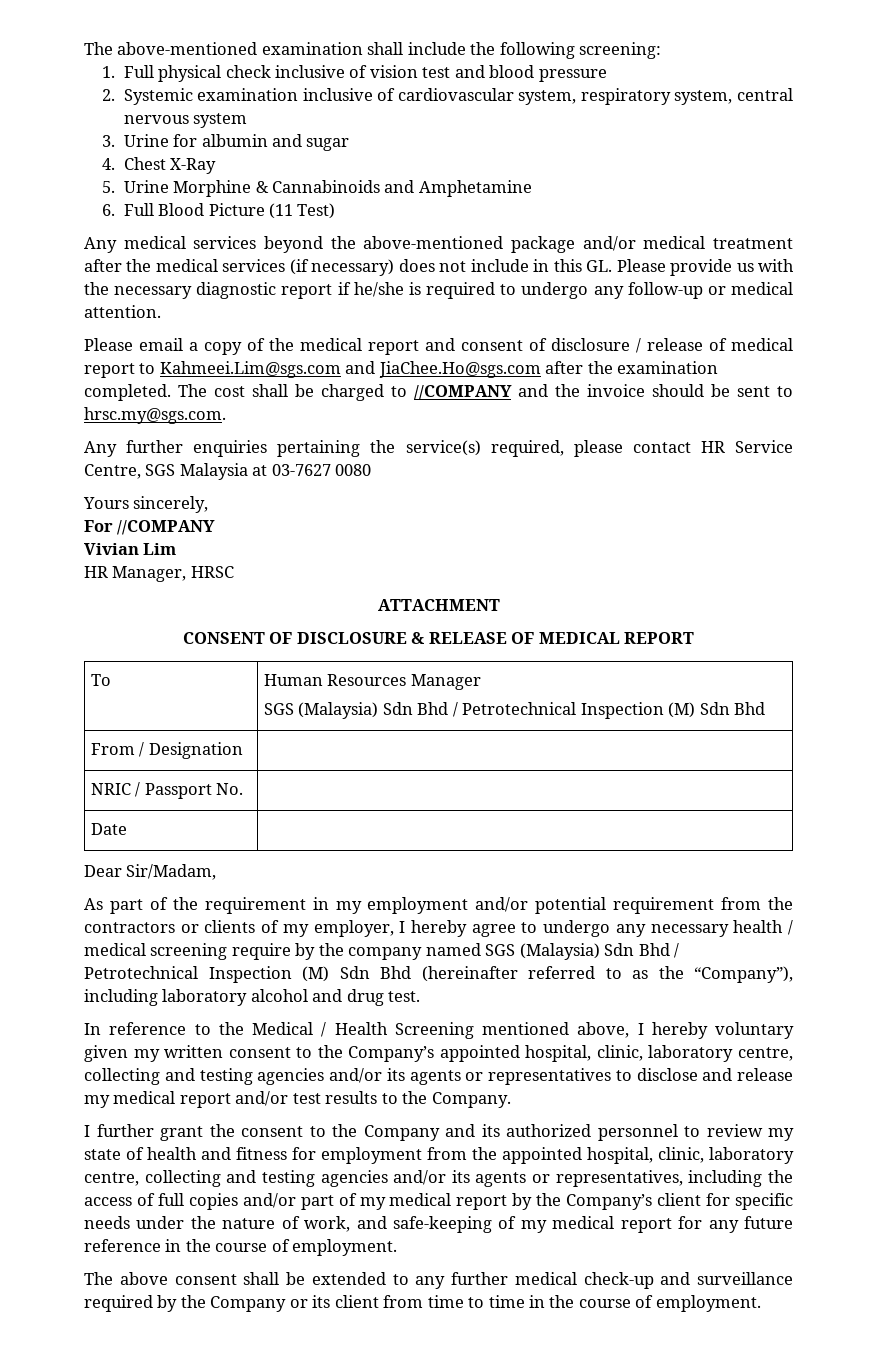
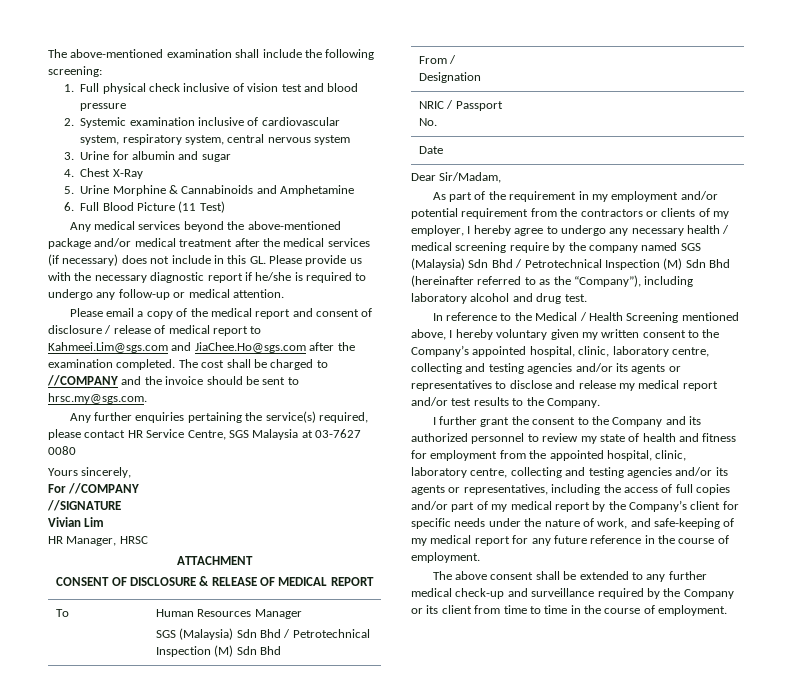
+ //SIGNATURE

